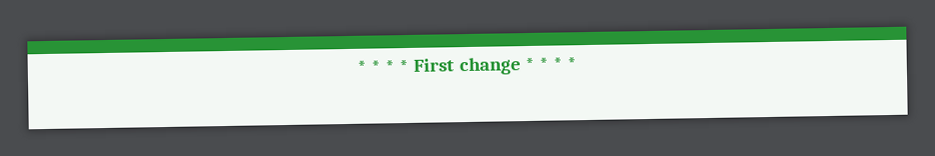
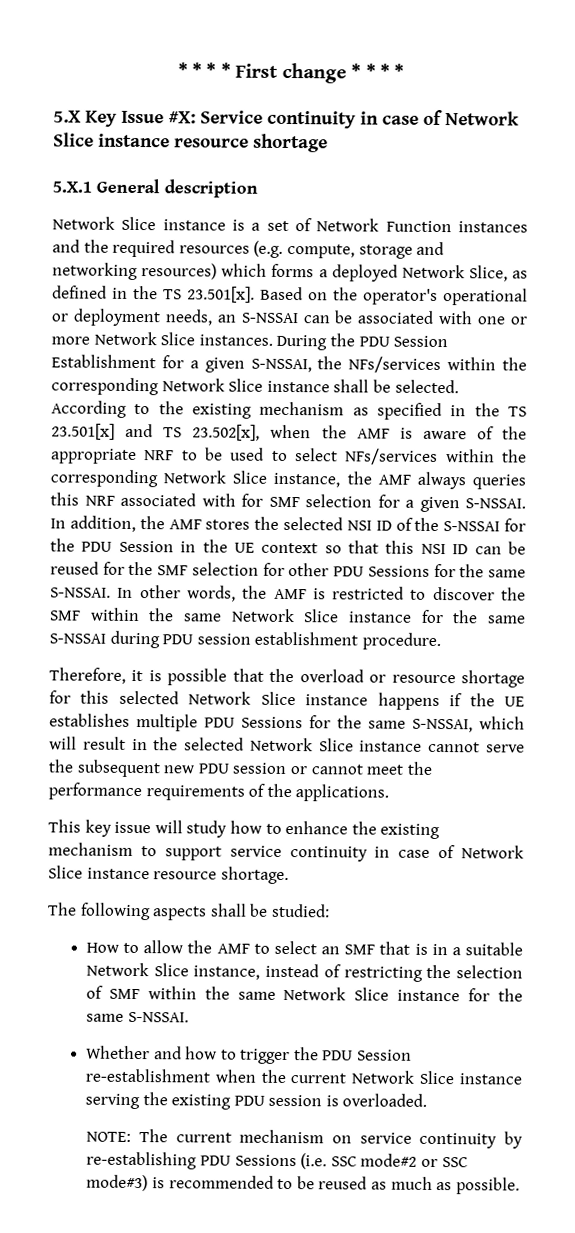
+ 5.X Key Issue #X: Service continuity in case of Network Slice instance resource shortage
+ 5.X.1 General description
+ Network Slice instance is a set of Network Function instances and the required resources (e.g. compute, storage and networking resources) which forms a deployed Network Slice, as defined in the TS 23.501[x]. Based on the operator's operational or deployment needs, an S-NSSAI can be associated with one or more Network Slice instances. During the PDU Session Establishment for a given S-NSSAI, the NFs/services within the corresponding Network Slice instance shall be selected. According to the existing mechanism as specified in the TS 23.501[x] and TS 23.502[x], when the AMF is aware of the appropriate NRF to be used to select NFs/services within the corresponding Network Slice instance, the AMF always queries this NRF associated with for SMF selection for a given S-NSSAI. In addition, the AMF stores the selected NSI ID of the S-NSSAI for the PDU Session in the UE context so that this NSI ID can be reused for the SMF selection for other PDU Sessions for the same S-NSSAI. In other words, the AMF is restricted to discover the SMF within the same Network Slice instance for the same S-NSSAI during PDU session establishment procedure.
+ Therefore, it is possible that the overload or resource shortage for this selected Network Slice instance happens if the UE establishes multiple PDU Sessions for the same S-NSSAI, which will result in the selected Network Slice instance cannot serve the subsequent new PDU session or cannot meet the performance requirements of the applications.
+ This key issue will study how to enhance the existing mechanism to support service continuity in case of Network Slice instance resource shortage.
+ The following aspects shall be studied:
+ How to allow the AMF to select an SMF that is in a suitable Network Slice instance, instead of restricting the selection of SMF within the same Network Slice instance for the same S-NSSAI.
+ Whether and how to trigger the PDU Session re-establishment when the current Network Slice instance serving the existing PDU session is overloaded.
+ NOTE: The current mechanism on service continuity by re-establishing PDU Sessions (i.e. SSC mode#2 or SSC mode#3) is recommended to be reused as much as possible.

